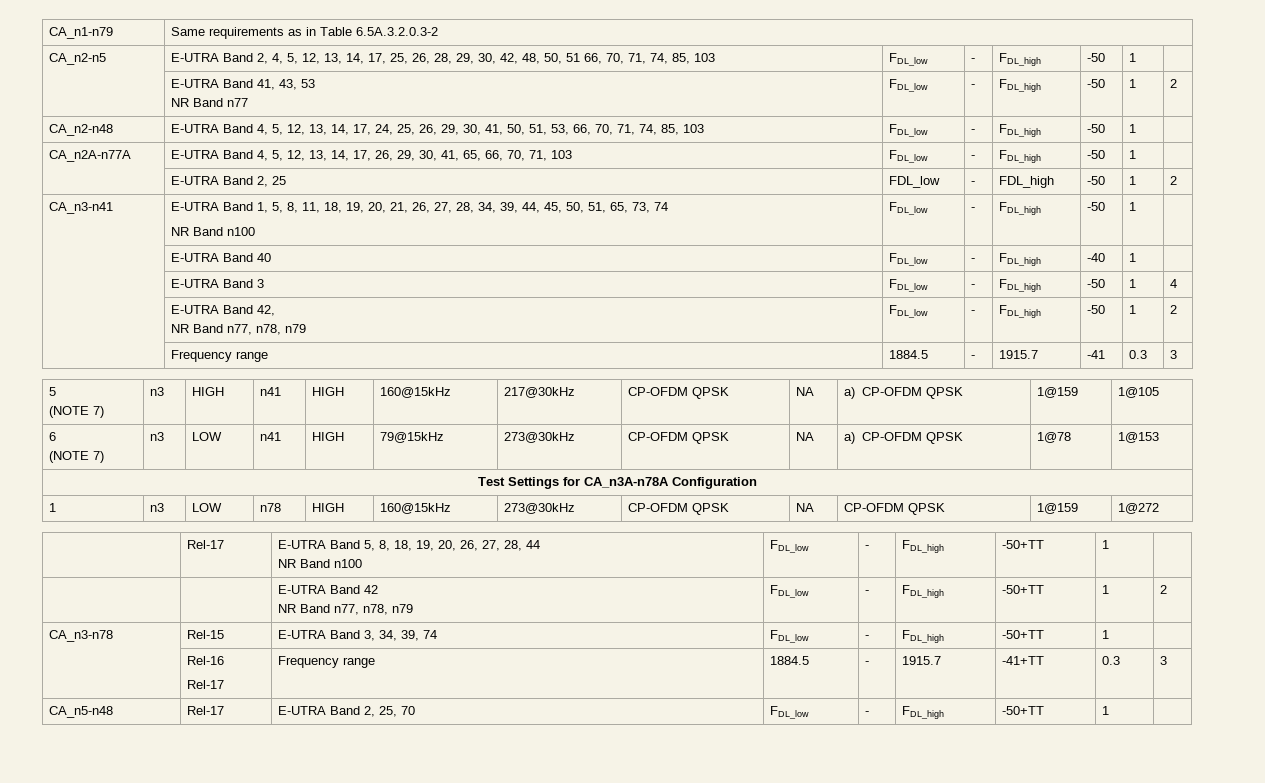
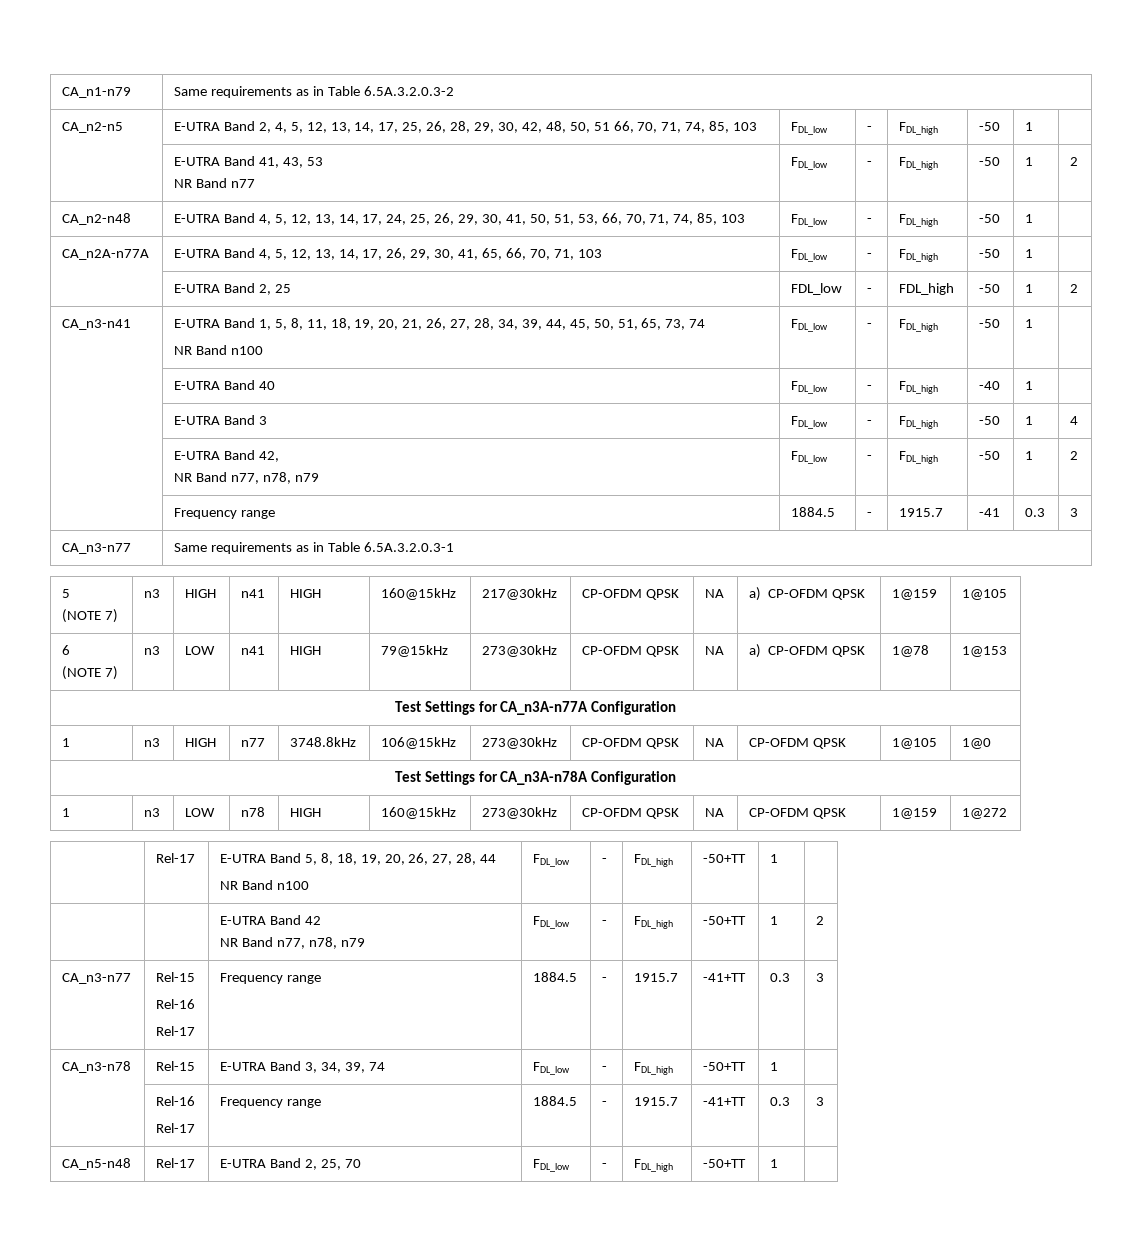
+ CA_n3-n77 | Same requirements as in Table 6.5A.3.2.0.3-1
+ Test Settings for CA_n3A-n77A Configuration
+ 1 | n3 | HIGH | n77 | 3748.8kHz | 106@15kHz | 273@30kHz | CP-OFDM QPSK | NA | CP-OFDM QPSK | 1@105 | 1@0
+ CA_n3-n77 | Rel-15
+ Rel-16
+ Rel-17 | Frequency range | 1884.5 | - | 1915.7 | -41+TT | 0.3 | 3

